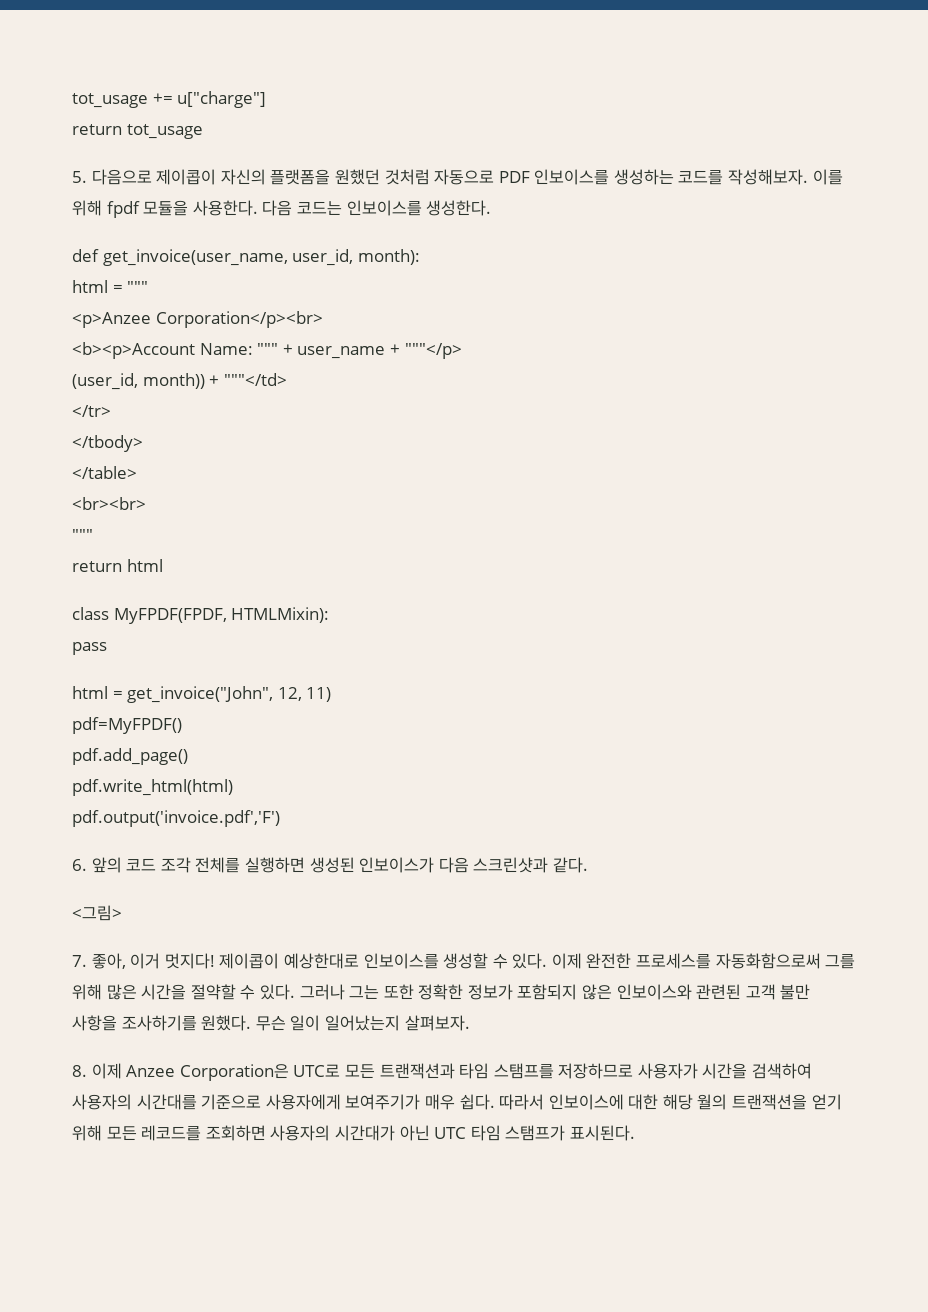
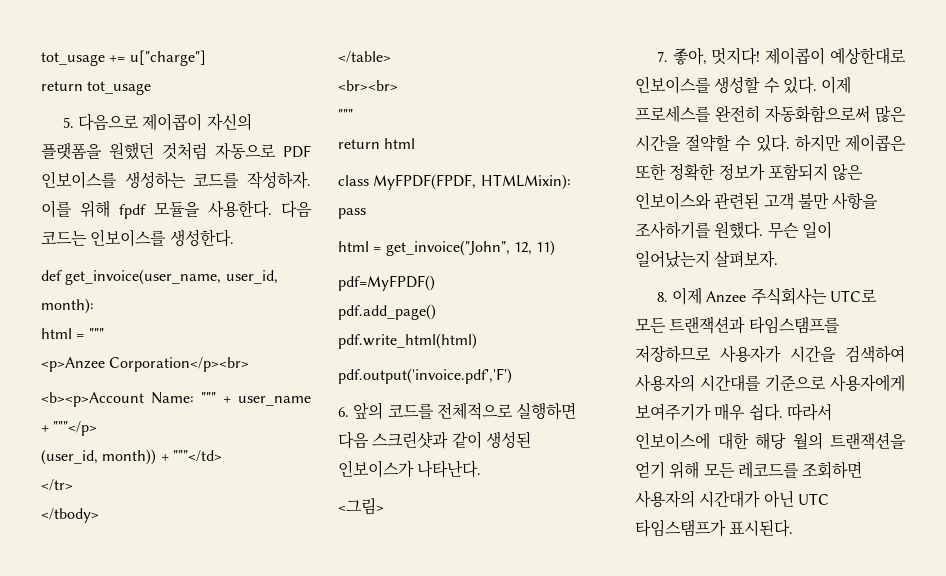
- 5. 다음으로 제이콥이 자신의 플랫폼을 원했던 것처럼 자동으로 PDF 인보이스를 생성하는 코드를 작성해보자.
+ 5. 다음으로 제이콥이 자신의 플랫폼을 원했던 것처럼 자동으로 PDF 인보이스를 생성하는 코드를 작성하자.
- 6. 앞의 코드 조각 전체를 실행하면 생성된 인보이스가 다음 스크린샷과 같다.
+ 6. 앞의 코드를 전체적으로 실행하면 다음 스크린샷과 같이 생성된 인보이스가 나타난다.
- 7. 좋아, 이거 멋지다!
+ 7. 좋아, 멋지다!
- 이제 완전한 프로세스를 자동화함으로써 그를 위해 많은 시간을 절약할 수 있다.
+ 이제 프로세스를 완전히 자동화함으로써 많은 시간을 절약할 수 있다.
- 그러나 그는 또한 정확한 정보가 포함되지 않은 인보이스와 관련된 고객 불만 사항을 조사하기를 원했다.
+ 하지만 제이콥은 또한 정확한 정보가 포함되지 않은 인보이스와 관련된 고객 불만 사항을 조사하기를 원했다.
- 8. 이제 Anzee Corporation은 UTC로 모든 트랜잭션과 타임 스탬프를 저장하므로 사용자가 시간을 검색하여 사용자의 시간대를 기준으로 사용자에게 보여주기가 매우 쉽다.
+ 8. 이제 Anzee 주식회사는 UTC로 모든 트랜잭션과 타임스탬프를 저장하므로 사용자가 시간을 검색하여 사용자의 시간대를 기준으로 사용자에게 보여주기가 매우 쉽다.
- 따라서 인보이스에 대한 해당 월의 트랜잭션을 얻기 위해 모든 레코드를 조회하면 사용자의 시간대가 아닌 UTC 타임 스탬프가 표시된다.
+ 따라서 인보이스에 대한 해당 월의 트랜잭션을 얻기 위해 모든 레코드를 조회하면 사용자의 시간대가 아닌 UTC 타임스탬프가 표시된다.

